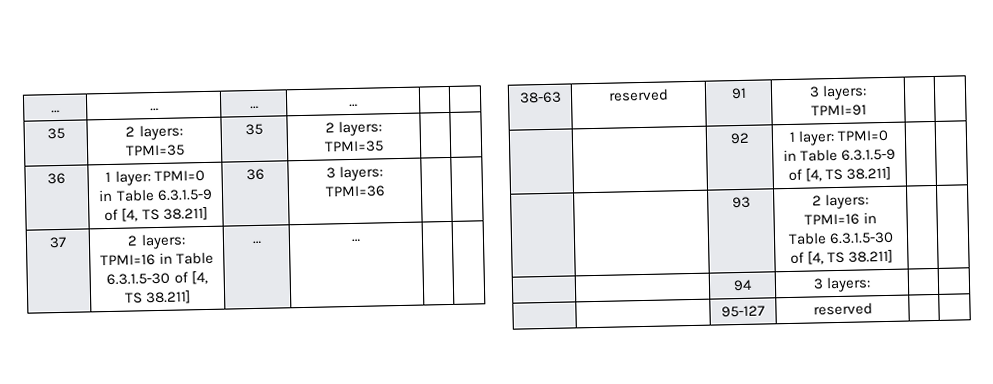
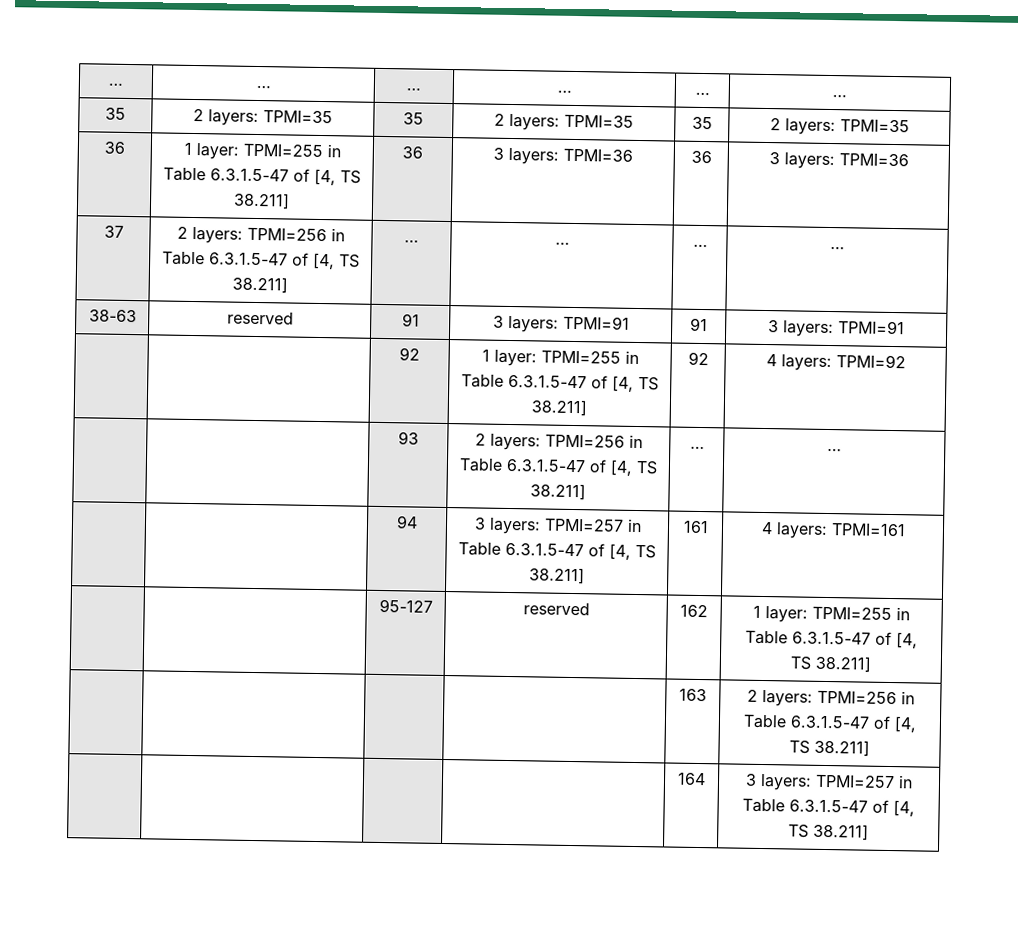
- … | … | … | … | |
+ … | … | … | … | … | …
- 35 | 2 layers: TPMI=35 | 35 | 2 layers: TPMI=35 | |
+ 35 | 2 layers: TPMI=35 | 35 | 2 layers: TPMI=35 | 35 | 2 layers: TPMI=35
- 36 | 1 layer: TPMI=0 in Table 6.3.1.5-9 of [4, TS 38.211] | 36 | 3 layers: TPMI=36 | |
+ 36 | 1 layer: TPMI=255 in Table 6.3.1.5-47 of [4, TS 38.211] | 36 | 3 layers: TPMI=36 | 36 | 3 layers: TPMI=36
- 37 | 2 layers: TPMI=16 in Table 6.3.1.5-30 of [4, TS 38.211] | … | … | |
+ 37 | 2 layers: TPMI=256 in Table 6.3.1.5-47 of [4, TS 38.211] | … | … | … | …
- 38-63 | reserved | 91 | 3 layers: TPMI=91 | |
+ 38-63 | reserved | 91 | 3 layers: TPMI=91 | 91 | 3 layers: TPMI=91
- | | 92 | 1 layer: TPMI=0 in Table 6.3.1.5-9 of [4, TS 38.211] | |
+ | | 92 | 1 layer: TPMI=255 in Table 6.3.1.5-47 of [4, TS 38.211] | 92 | 4 layers: TPMI=92
- | | 93 | 2 layers: TPMI=16 in Table 6.3.1.5-30 of [4, TS 38.211] | |
+ | | 93 | 2 layers: TPMI=256 in Table 6.3.1.5-47 of [4, TS 38.211] | … | …
- | | 94 | 3 layers: | |
- | | 95-127 | reserved | |
+ | | 94 | 3 layers: TPMI=257 in Table 6.3.1.5-47 of [4, TS 38.211] | 161 | 4 layers: TPMI=161
+ | | 95-127 | reserved | 162 | 1 layer: TPMI=255 in Table 6.3.1.5-47 of [4, TS 38.211]
+ | | | | 163 | 2 layers: TPMI=256 in Table 6.3.1.5-47 of [4, TS 38.211]
+ | | | | 164 | 3 layers: TPMI=257 in Table 6.3.1.5-47 of [4, TS 38.211]

